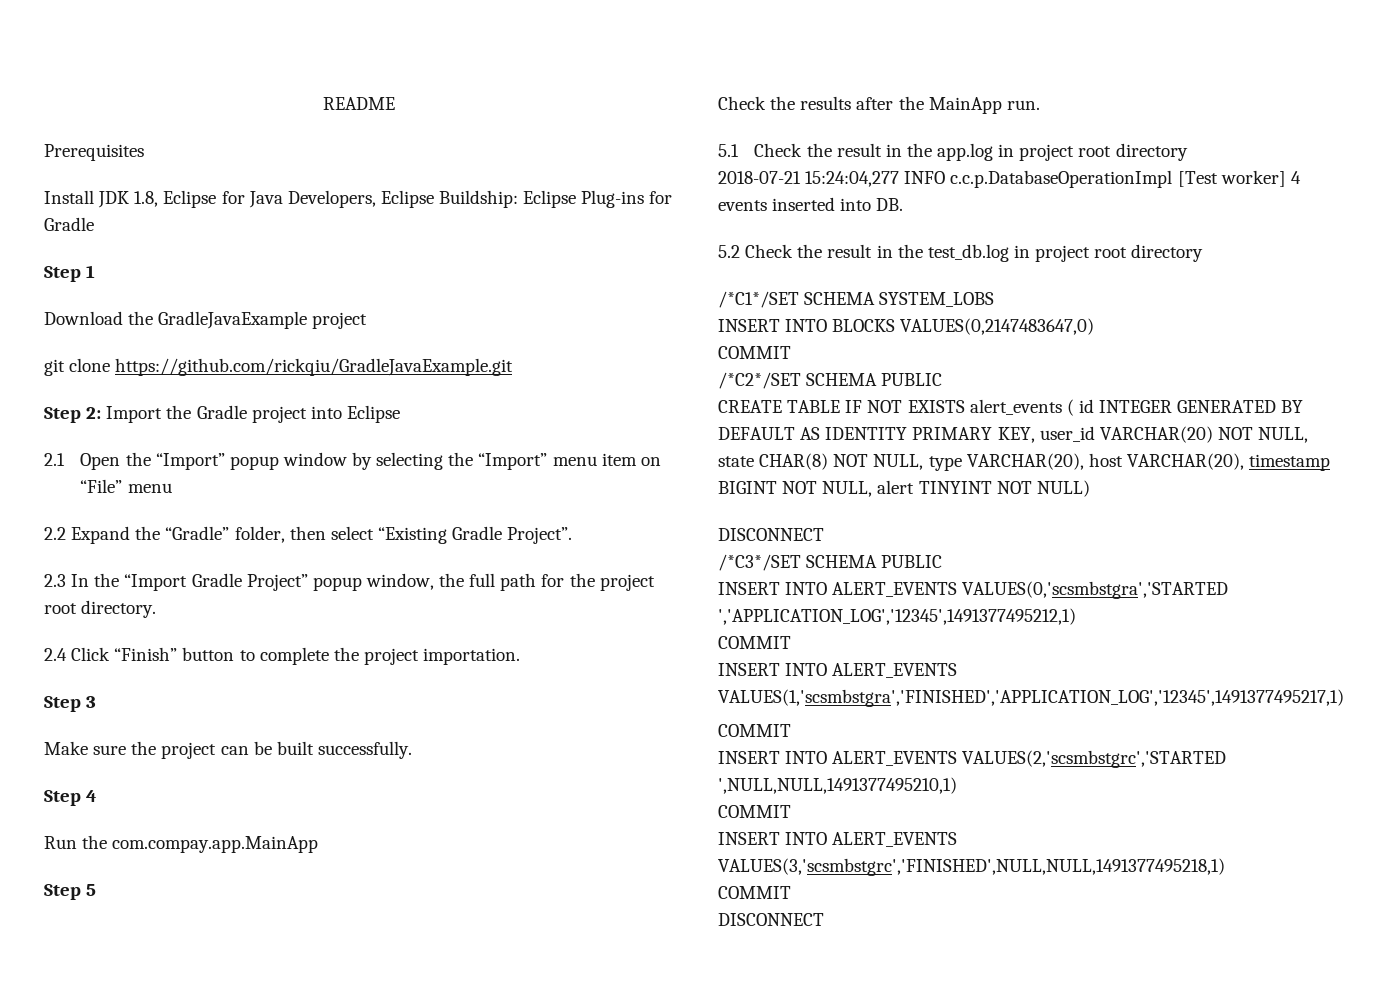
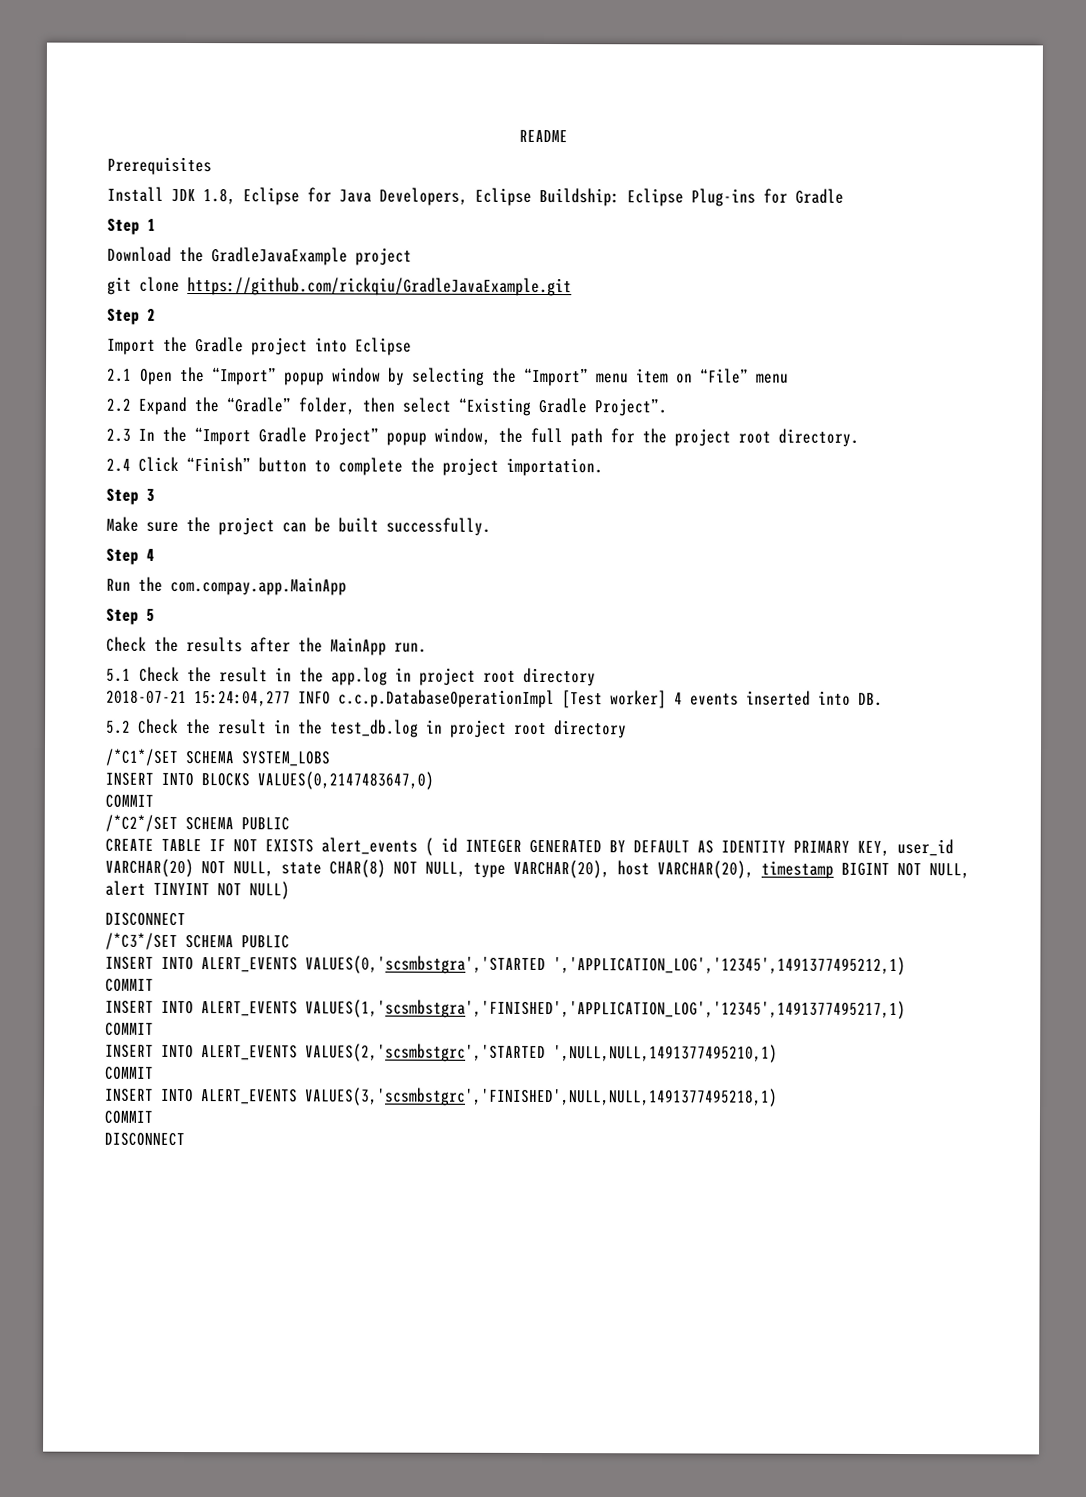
- Step 2: Import the Gradle project into Eclipse
+ Step 2
+ Import the Gradle project into Eclipse

